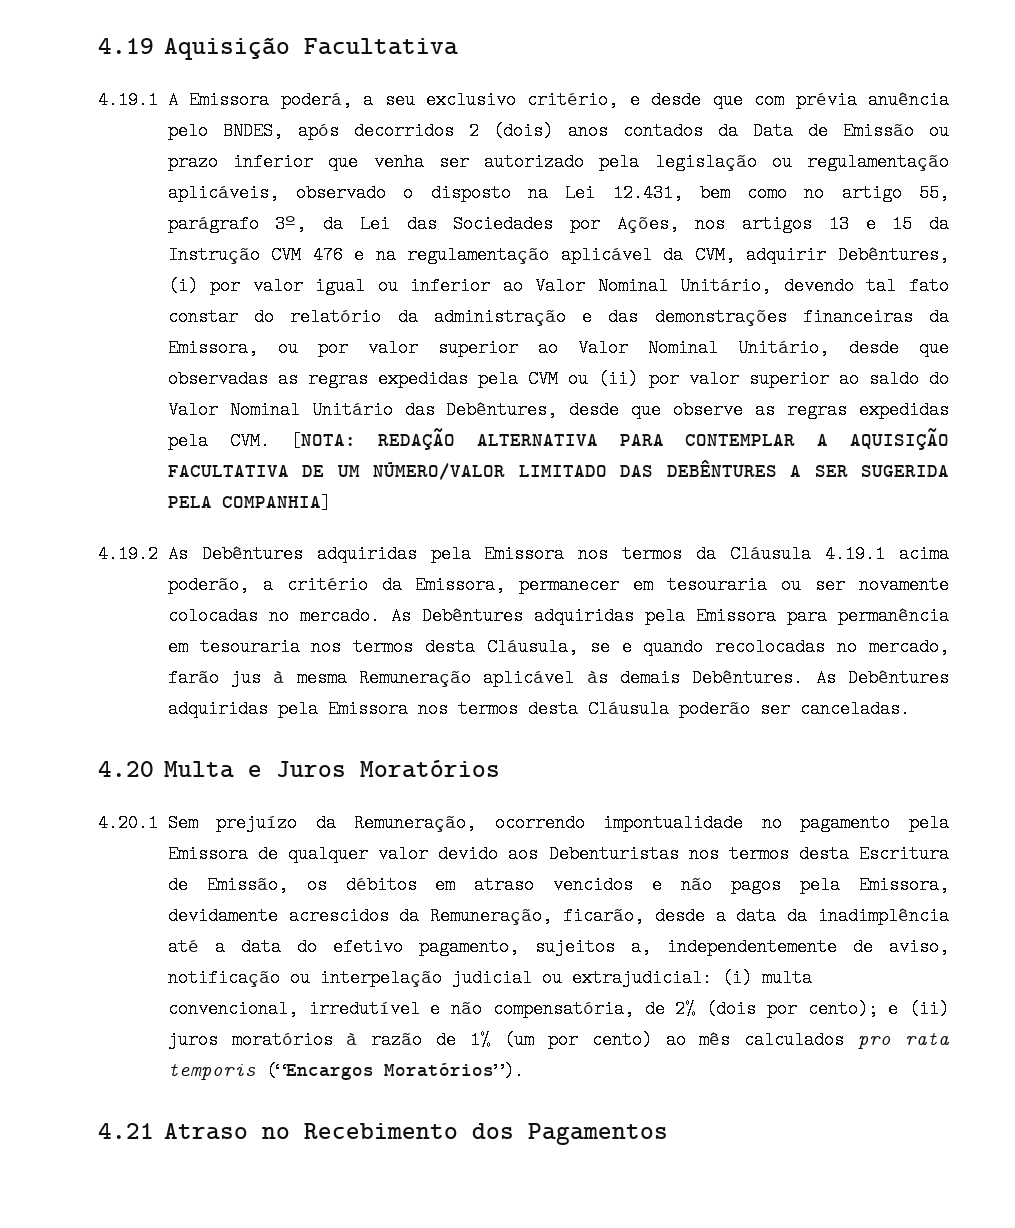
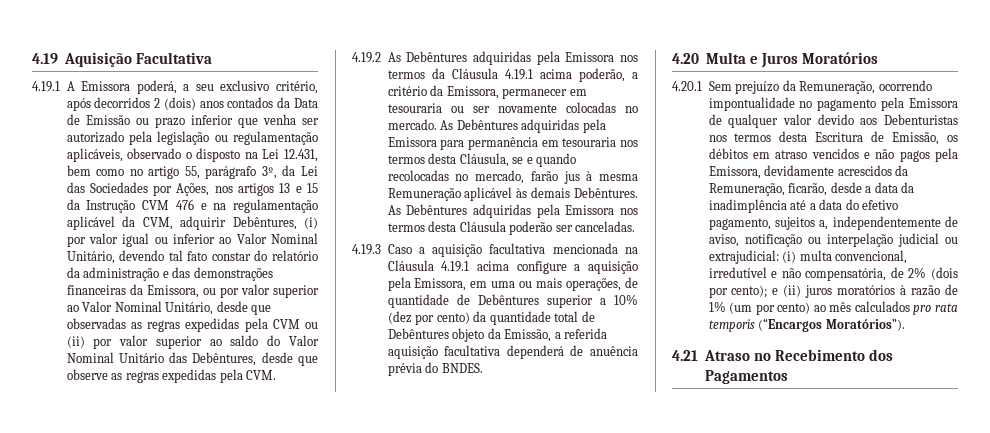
- 4.19.1 A Emissora poderá, a seu exclusivo critério, e desde que com prévia anuência pelo BNDES, após decorridos 2 (dois) anos contados da Data de Emissão ou prazo inferior que venha ser autorizado pela legislação ou regulamentação aplicáveis, observado o disposto na Lei 12.431, bem como no artigo 55, parágrafo 3º, da Lei das Sociedades por Ações, nos artigos 13 e 15 da Instrução CVM 476 e na regulamentação aplicável da CVM, adquirir Debêntures, (i) por valor igual ou inferior ao Valor Nominal Unitário, devendo tal fato constar do relatório da administração e das demonstrações financeiras da Emissora, ou por valor superior ao Valor Nominal Unitário, desde que observadas as regras expedidas pela CVM ou (ii) por valor superior ao saldo do Valor Nominal Unitário das Debêntures, desde que observe as regras expedidas pela CVM. [NOTA: REDAÇÃO ALTERNATIVA PARA CONTEMPLAR A AQUISIÇÃO FACULTATIVA DE UM NÚMERO/VALOR LIMITADO DAS DEBÊNTURES A SER SUGERIDA PELA COMPANHIA]
+ 4.19.1 A Emissora poderá, a seu exclusivo critério, após decorridos 2 (dois) anos contados da Data de Emissão ou prazo inferior que venha ser autorizado pela legislação ou regulamentação aplicáveis, observado o disposto na Lei 12.431, bem como no artigo 55, parágrafo 3º, da Lei das Sociedades por Ações, nos artigos 13 e 15 da Instrução CVM 476 e na regulamentação aplicável da CVM, adquirir Debêntures, (i) por valor igual ou inferior ao Valor Nominal Unitário, devendo tal fato constar do relatório da administração e das demonstrações financeiras da Emissora, ou por valor superior ao Valor Nominal Unitário, desde que observadas as regras expedidas pela CVM ou (ii) por valor superior ao saldo do Valor Nominal Unitário das Debêntures, desde que observe as regras expedidas pela CVM.
+ 4.19.3 Caso a aquisição facultativa mencionada na Cláusula 4.19.1 acima configure a aquisição pela Emissora, em uma ou mais operações, de quantidade de Debêntures superior a 10% (dez por cento) da quantidade total de Debêntures objeto da Emissão, a referida aquisição facultativa dependerá de anuência prévia do BNDES.

